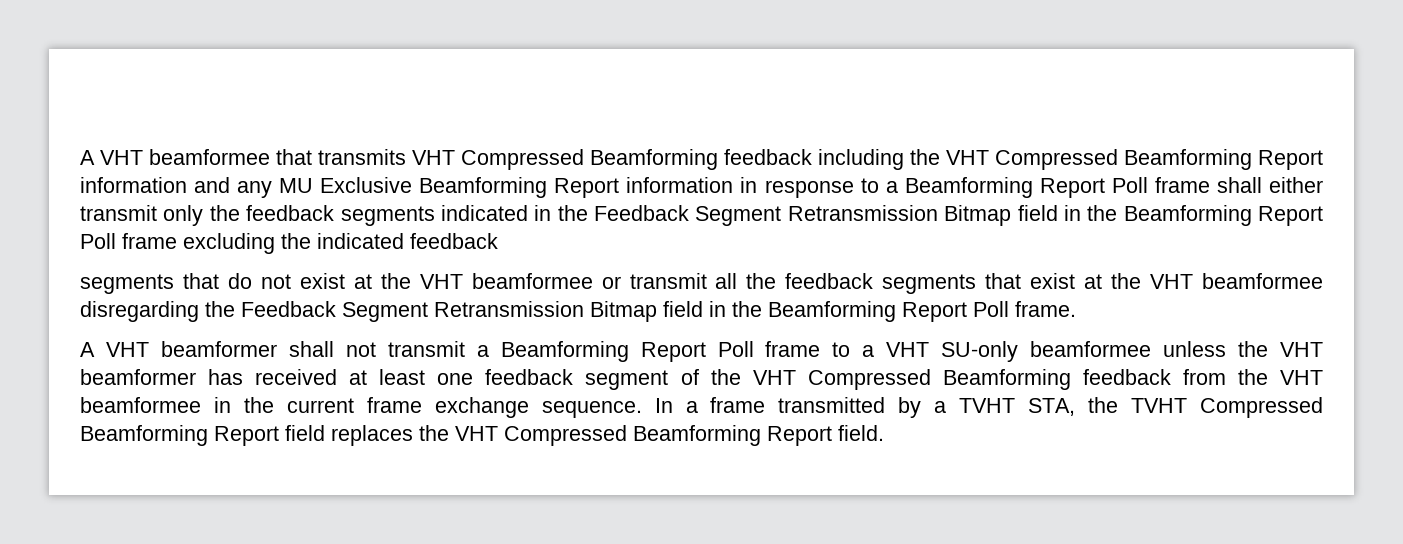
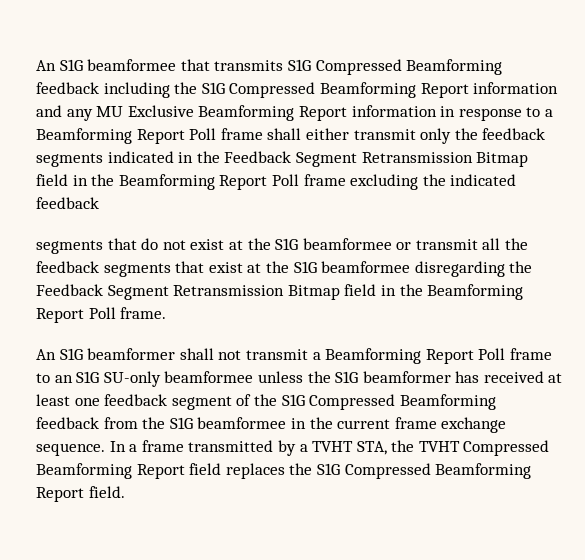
- A VHT beamformee that transmits VHT Compressed Beamforming feedback including the VHT Compressed Beamforming Report information and any MU Exclusive Beamforming Report information in response to a Beamforming Report Poll frame shall either transmit only the feedback segments indicated in the Feedback Segment Retransmission Bitmap field in the Beamforming Report Poll frame excluding the indicated feedback
+ An S1G beamformee that transmits S1G Compressed Beamforming feedback including the S1G Compressed Beamforming Report information and any MU Exclusive Beamforming Report information in response to a Beamforming Report Poll frame shall either transmit only the feedback segments indicated in the Feedback Segment Retransmission Bitmap field in the Beamforming Report Poll frame excluding the indicated feedback
- segments that do not exist at the VHT beamformee or transmit all the feedback segments that exist at the VHT beamformee disregarding the Feedback Segment Retransmission Bitmap field in the Beamforming Report Poll frame.
+ segments that do not exist at the S1G beamformee or transmit all the feedback segments that exist at the S1G beamformee disregarding the Feedback Segment Retransmission Bitmap field in the Beamforming Report Poll frame.
- A VHT beamformer shall not transmit a Beamforming Report Poll frame to a VHT SU-only beamformee unless the VHT beamformer has received at least one feedback segment of the VHT Compressed Beamforming feedback from the VHT beamformee in the current frame exchange sequence.
+ An S1G beamformer shall not transmit a Beamforming Report Poll frame to an S1G SU-only beamformee unless the S1G beamformer has received at least one feedback segment of the S1G Compressed Beamforming feedback from the S1G beamformee in the current frame exchange sequence.
- In a frame transmitted by a TVHT STA, the TVHT Compressed Beamforming Report field replaces the VHT Compressed Beamforming Report field.
+ In a frame transmitted by a TVHT STA, the TVHT Compressed Beamforming Report field replaces the S1G Compressed Beamforming Report field.

